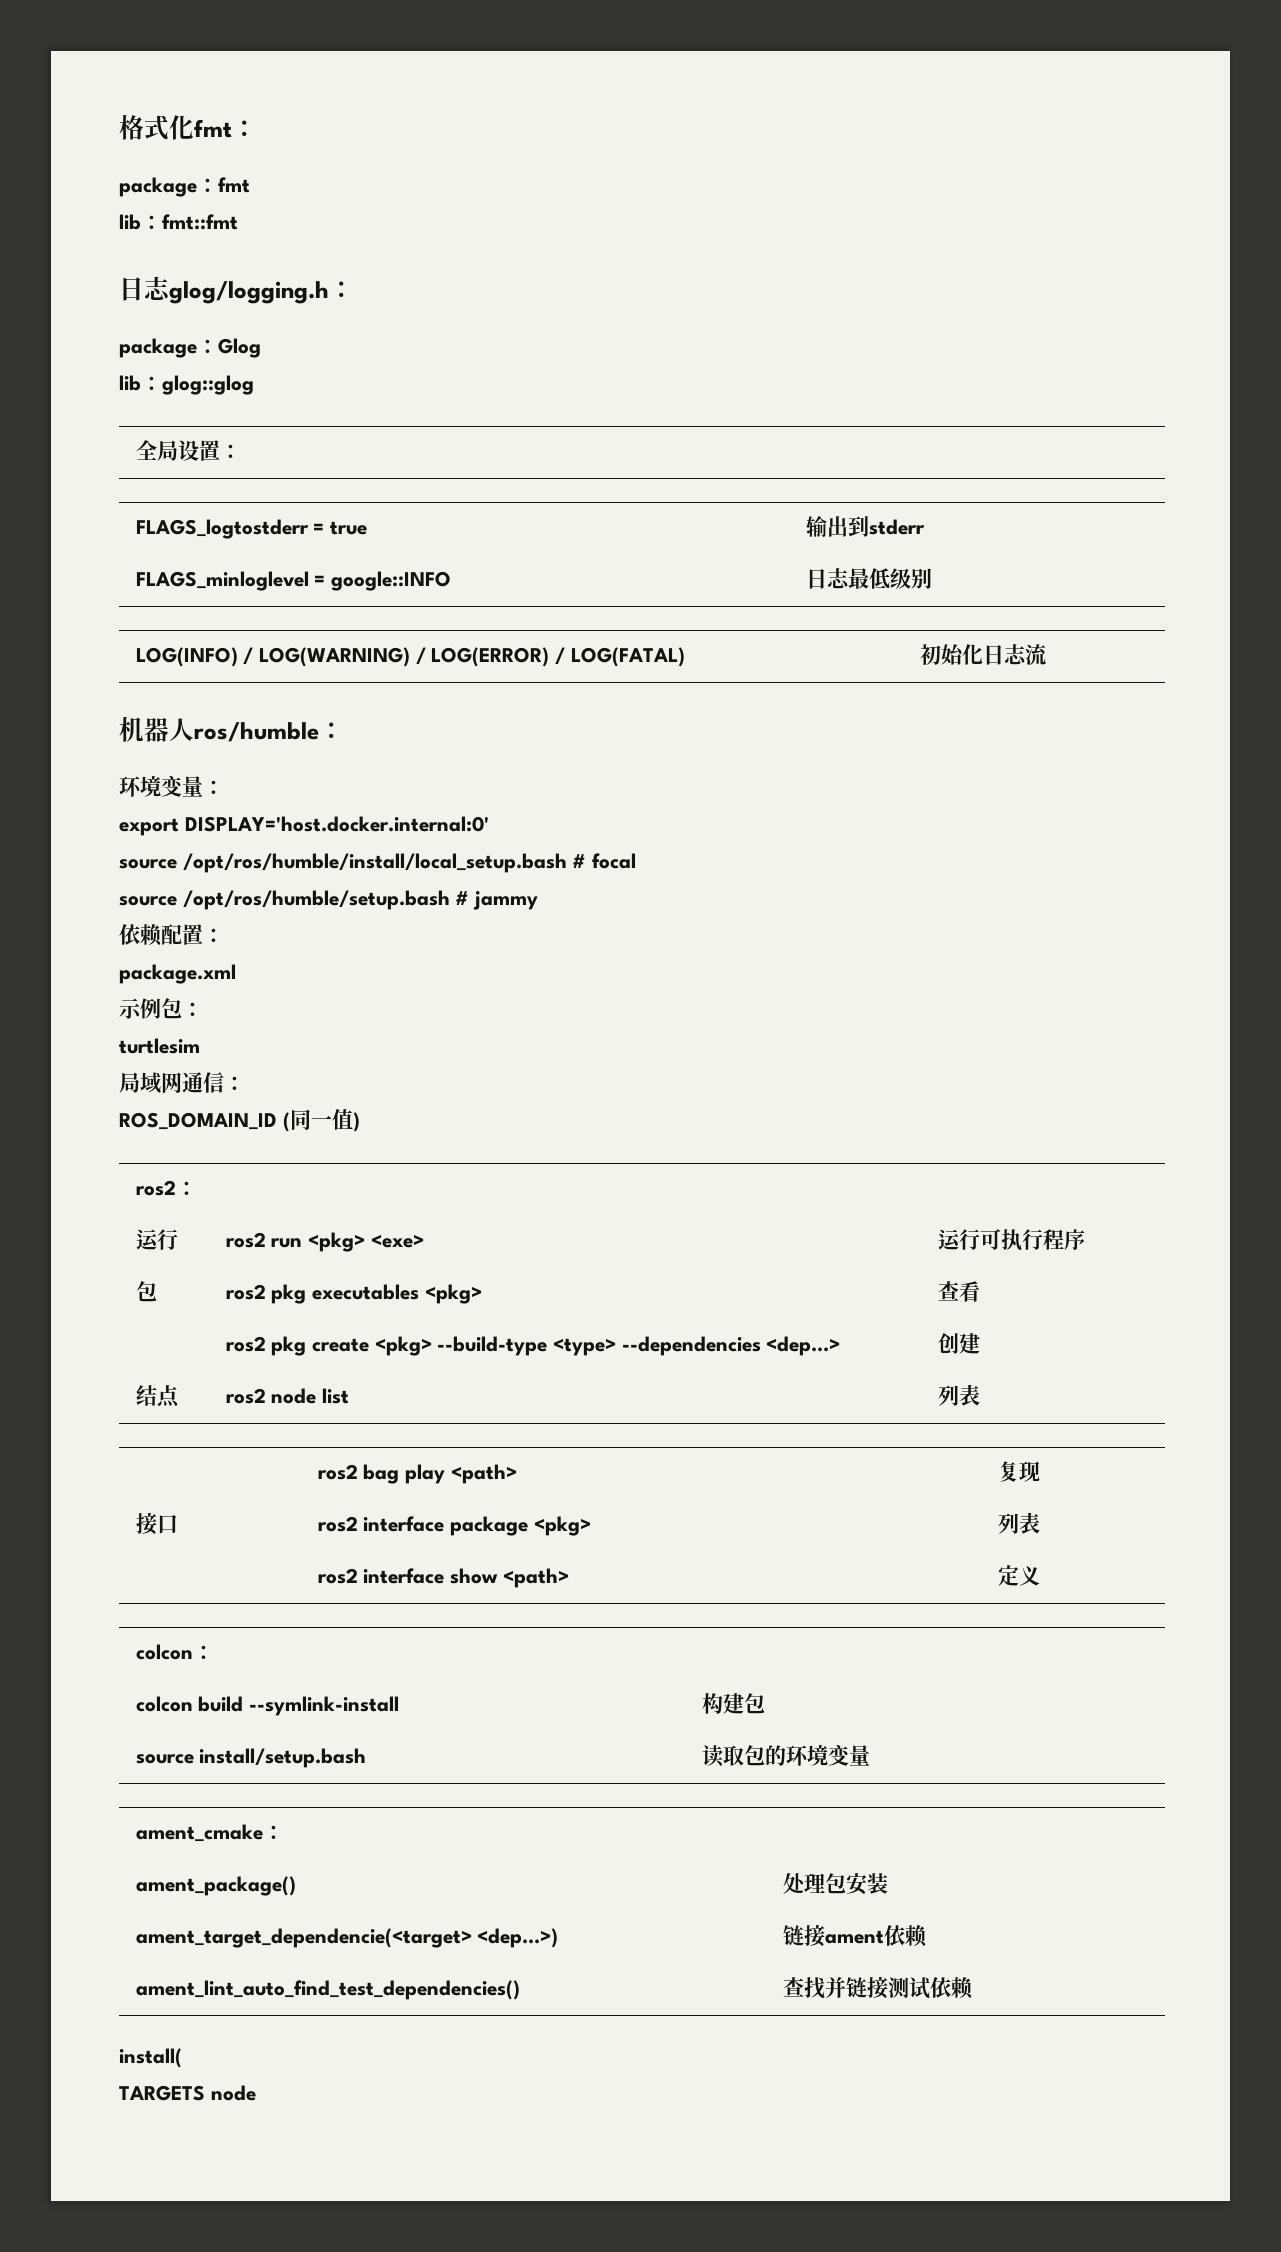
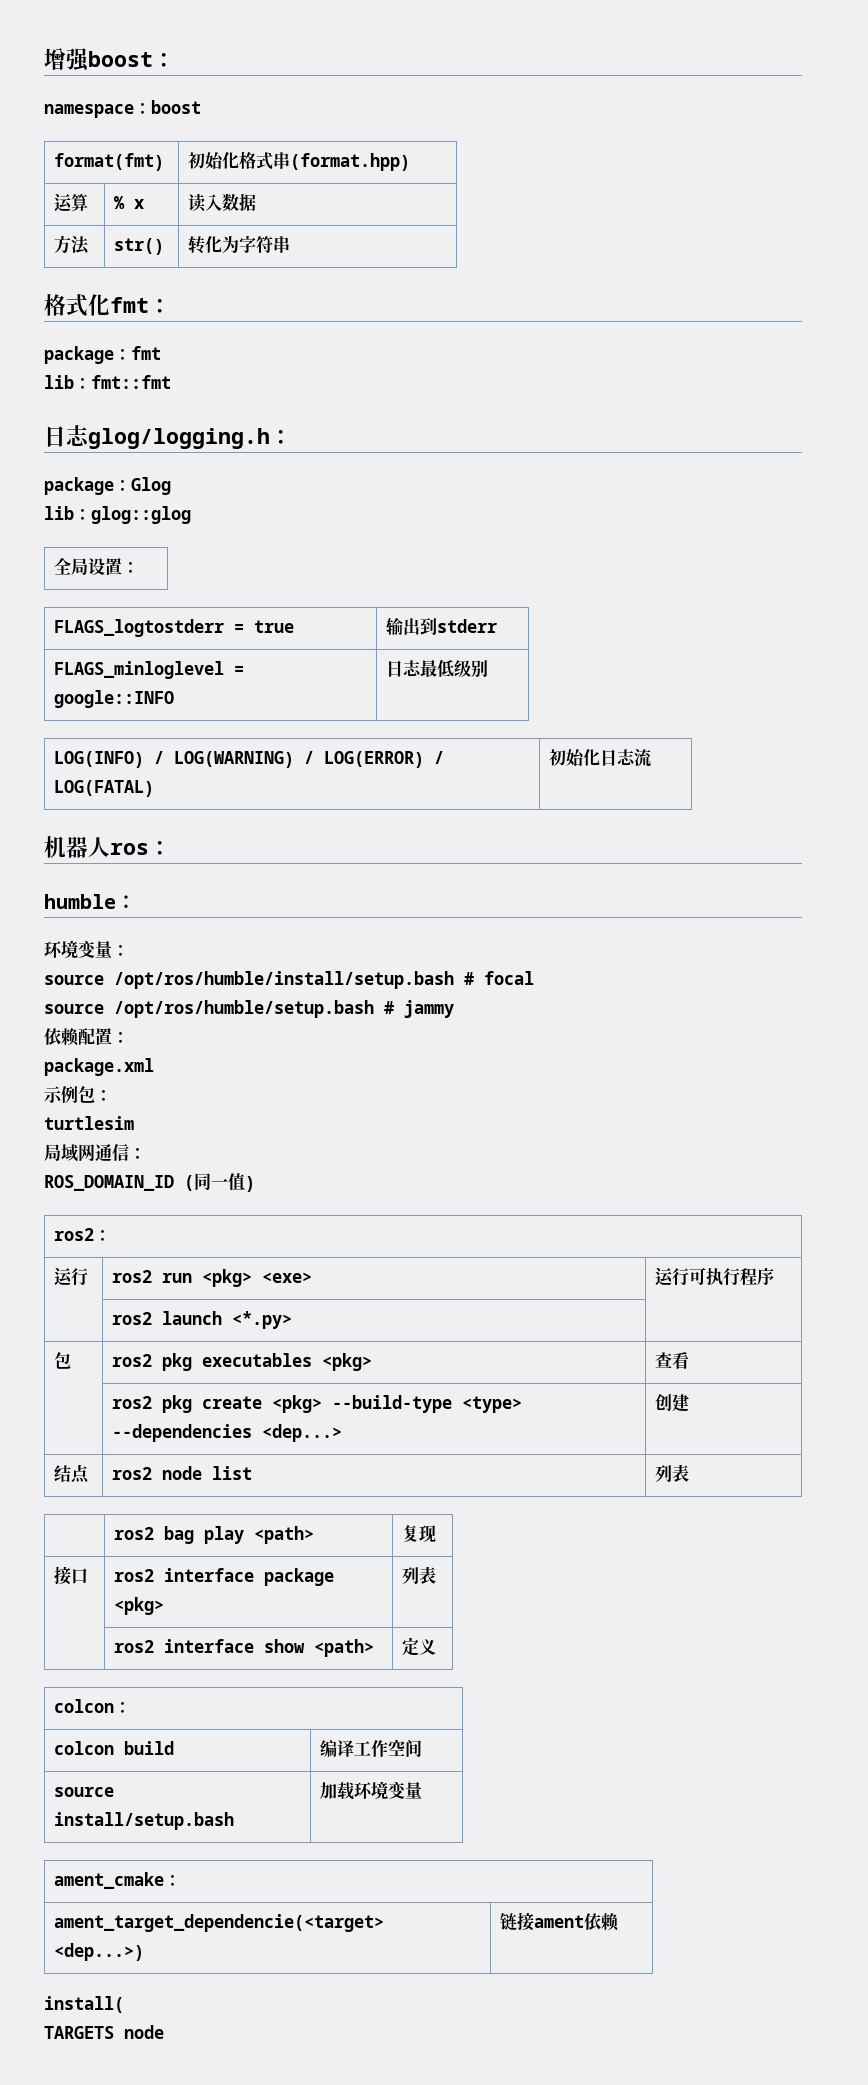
+ 增强boost：
+ namespace：boost
+ format(fmt) | 初始化格式串(format.hpp)
+ 运算 | % x | 读入数据
+ 方法 | str() | 转化为字符串
- 机器人ros/humble：
+ 机器人ros：
+ humble：
- export DISPLAY='host.docker.internal:0'
- source /opt/ros/humble/install/local_setup.bash # focal
+ source /opt/ros/humble/install/setup.bash # focal
+ | ros2 launch <*.py> |
- colcon build --symlink-install | 构建包
+ colcon build | 编译工作空间
- source install/setup.bash | 读取包的环境变量
+ source install/setup.bash | 加载环境变量
- ament_package() | 处理包安装
- ament_lint_auto_find_test_dependencies() | 查找并链接测试依赖

